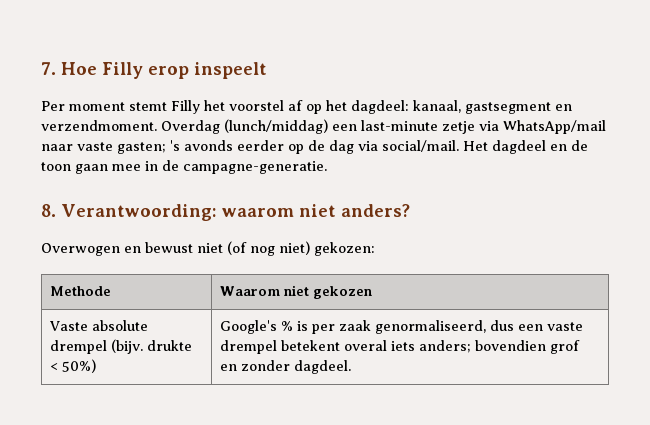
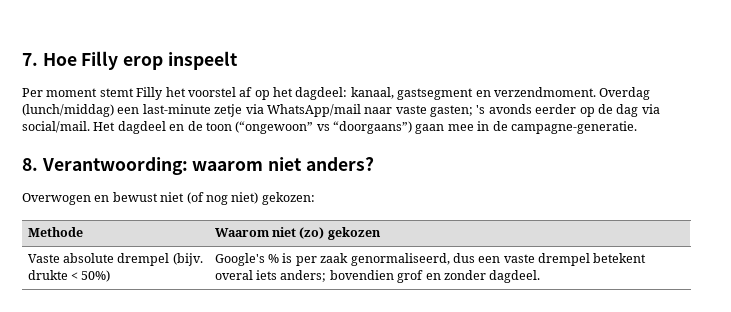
- Het dagdeel en de toon gaan mee in de campagne-generatie.
+ Het dagdeel en de toon (“ongewoon” vs “doorgaans”) gaan mee in de campagne-generatie.
- Methode | Waarom niet gekozen
+ Methode | Waarom niet (zo) gekozen

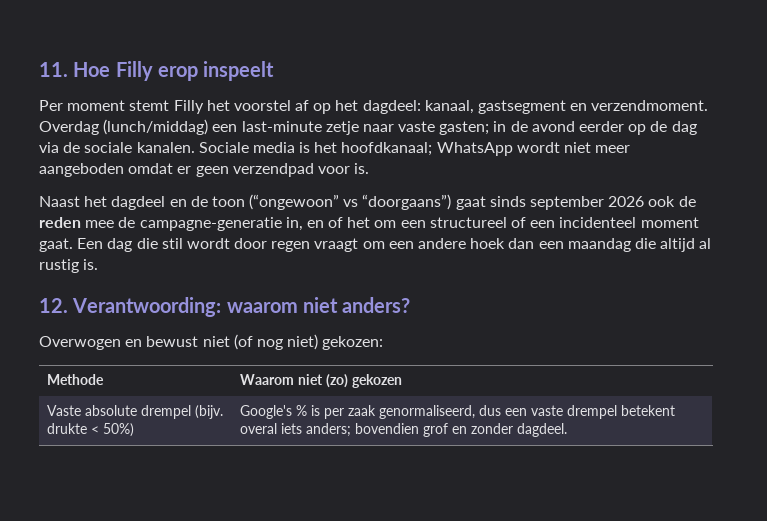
- 7. Hoe Filly erop inspeelt
+ 11. Hoe Filly erop inspeelt
- Overdag (lunch/middag) een last-minute zetje via WhatsApp/mail naar vaste gasten; 's avonds eerder op de dag via social/mail. Het dagdeel en de toon (“ongewoon” vs “doorgaans”) gaan mee in de campagne-generatie.
- 8. Verantwoording: waarom niet anders?
+ Overdag (lunch/middag) een last-minute zetje naar vaste gasten; in de avond eerder op de dag via de sociale kanalen. Sociale media is het hoofdkanaal; WhatsApp wordt niet meer aangeboden omdat er geen verzendpad voor is.
+ Naast het dagdeel en de toon (“ongewoon” vs “doorgaans”) gaat sinds september 2026 ook de reden mee de campagne-generatie in, en of het om een structureel of een incidenteel moment gaat. Een dag die stil wordt door regen vraagt om een andere hoek dan een maandag die altijd al rustig is.
+ 12. Verantwoording: waarom niet anders?

